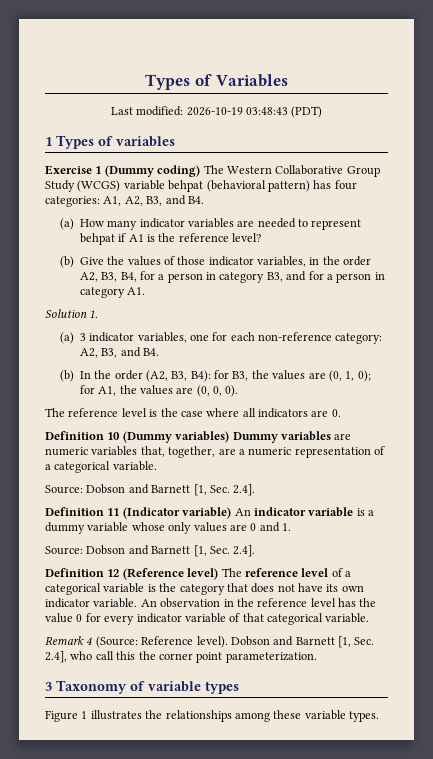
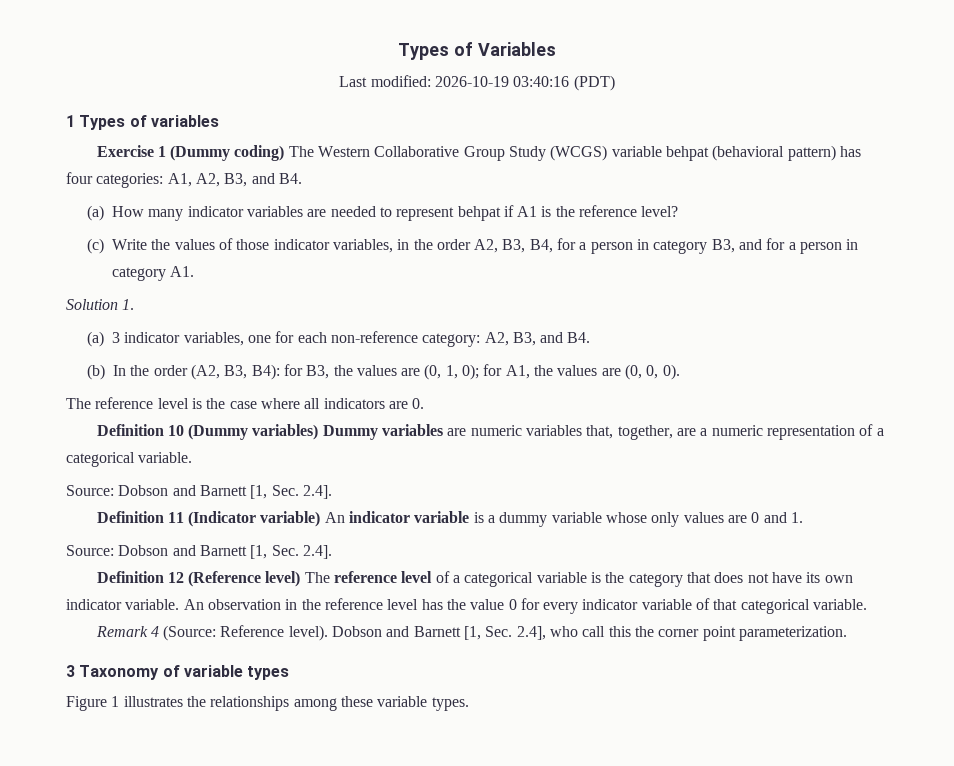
- Last modified: 2026-10-19 03:48:43 (PDT)
+ Last modified: 2026-10-19 03:40:16 (PDT)
- (b) Give the values of those indicator variables, in the order A2, B3, B4, for a person in category B3, and for a person in category A1.
+ (c) Write the values of those indicator variables, in the order A2, B3, B4, for a person in category B3, and for a person in category A1.

